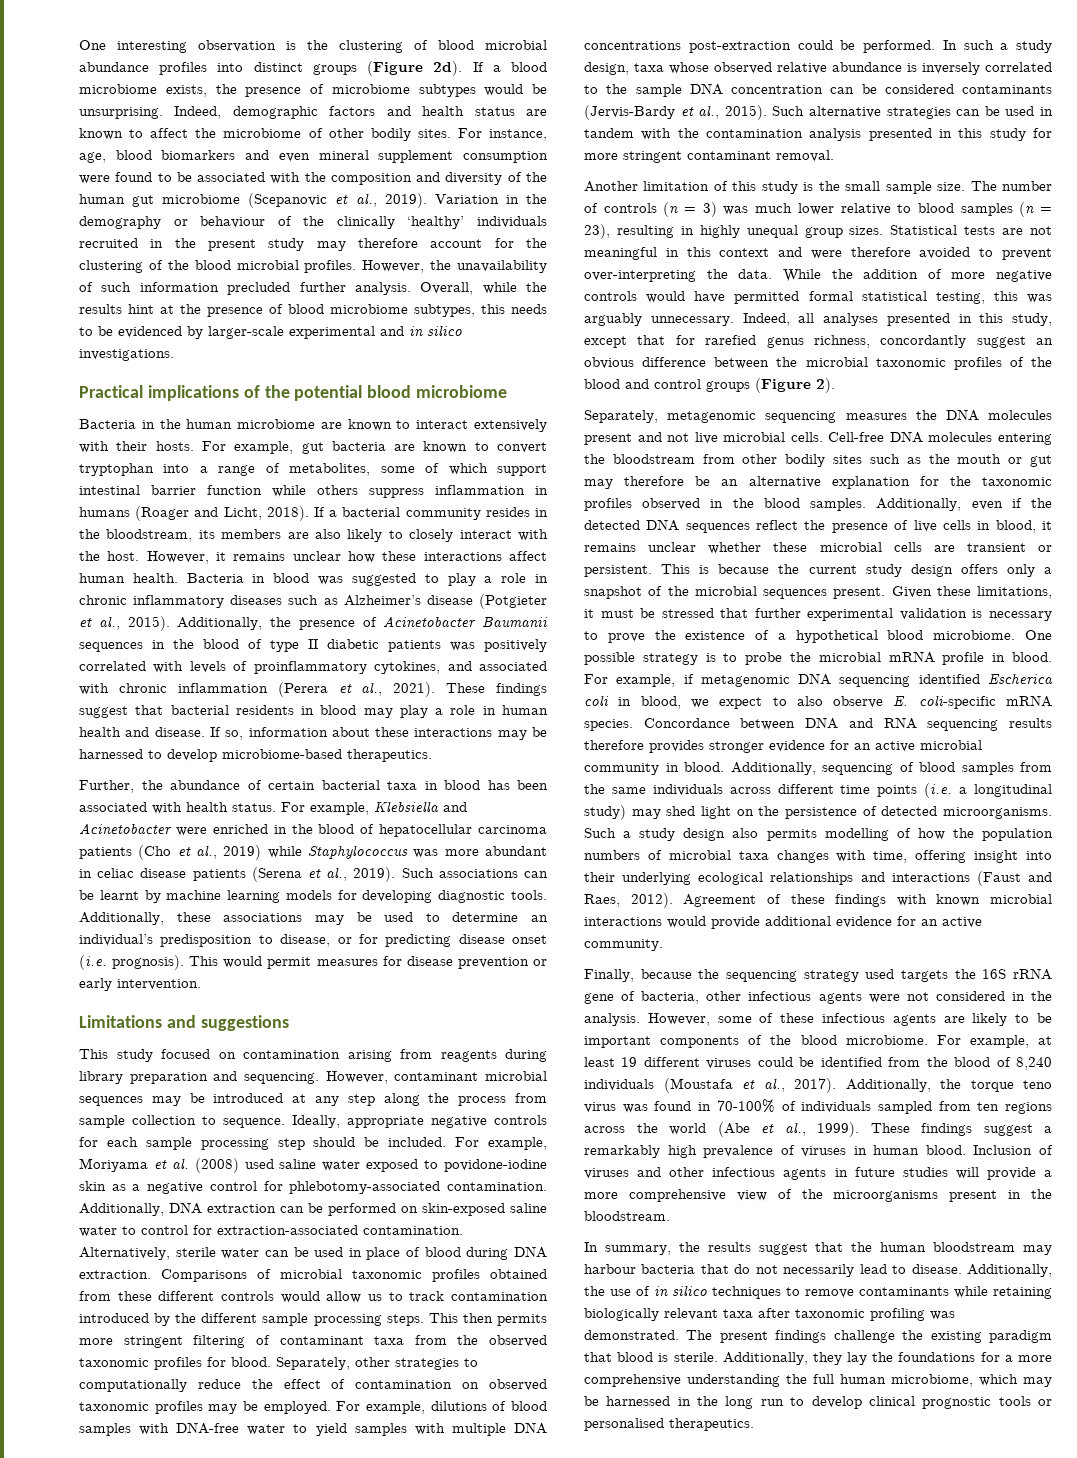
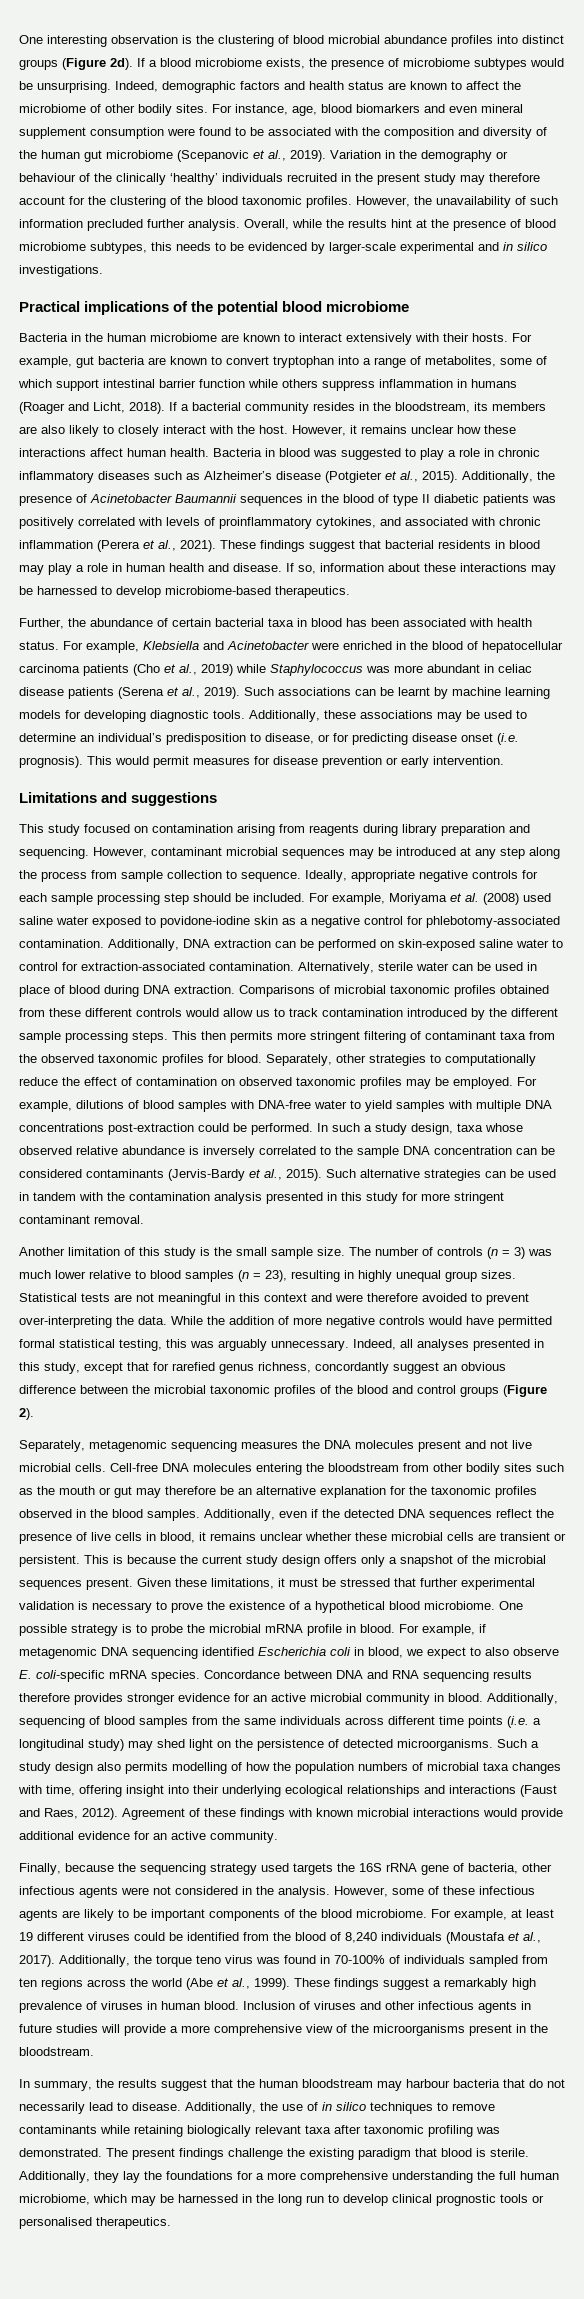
- Variation in the demography or behaviour of the clinically ‘healthy’ individuals recruited in the present study may therefore account for the clustering of the blood microbial profiles.
+ Variation in the demography or behaviour of the clinically ‘healthy’ individuals recruited in the present study may therefore account for the clustering of the blood taxonomic profiles.
- Additionally, the presence of Acinetobacter Baumanii sequences in the blood of type II diabetic patients was positively correlated with levels of proinflammatory cytokines, and associated with chronic inflammation (Perera et al., 2021).
+ Additionally, the presence of Acinetobacter Baumannii sequences in the blood of type II diabetic patients was positively correlated with levels of proinflammatory cytokines, and associated with chronic inflammation (Perera et al., 2021).
- For example, if metagenomic DNA sequencing identified Escherica coli in blood, we expect to also observe E. coli-specific mRNA species.
+ For example, if metagenomic DNA sequencing identified Escherichia coli in blood, we expect to also observe E. coli-specific mRNA species.

